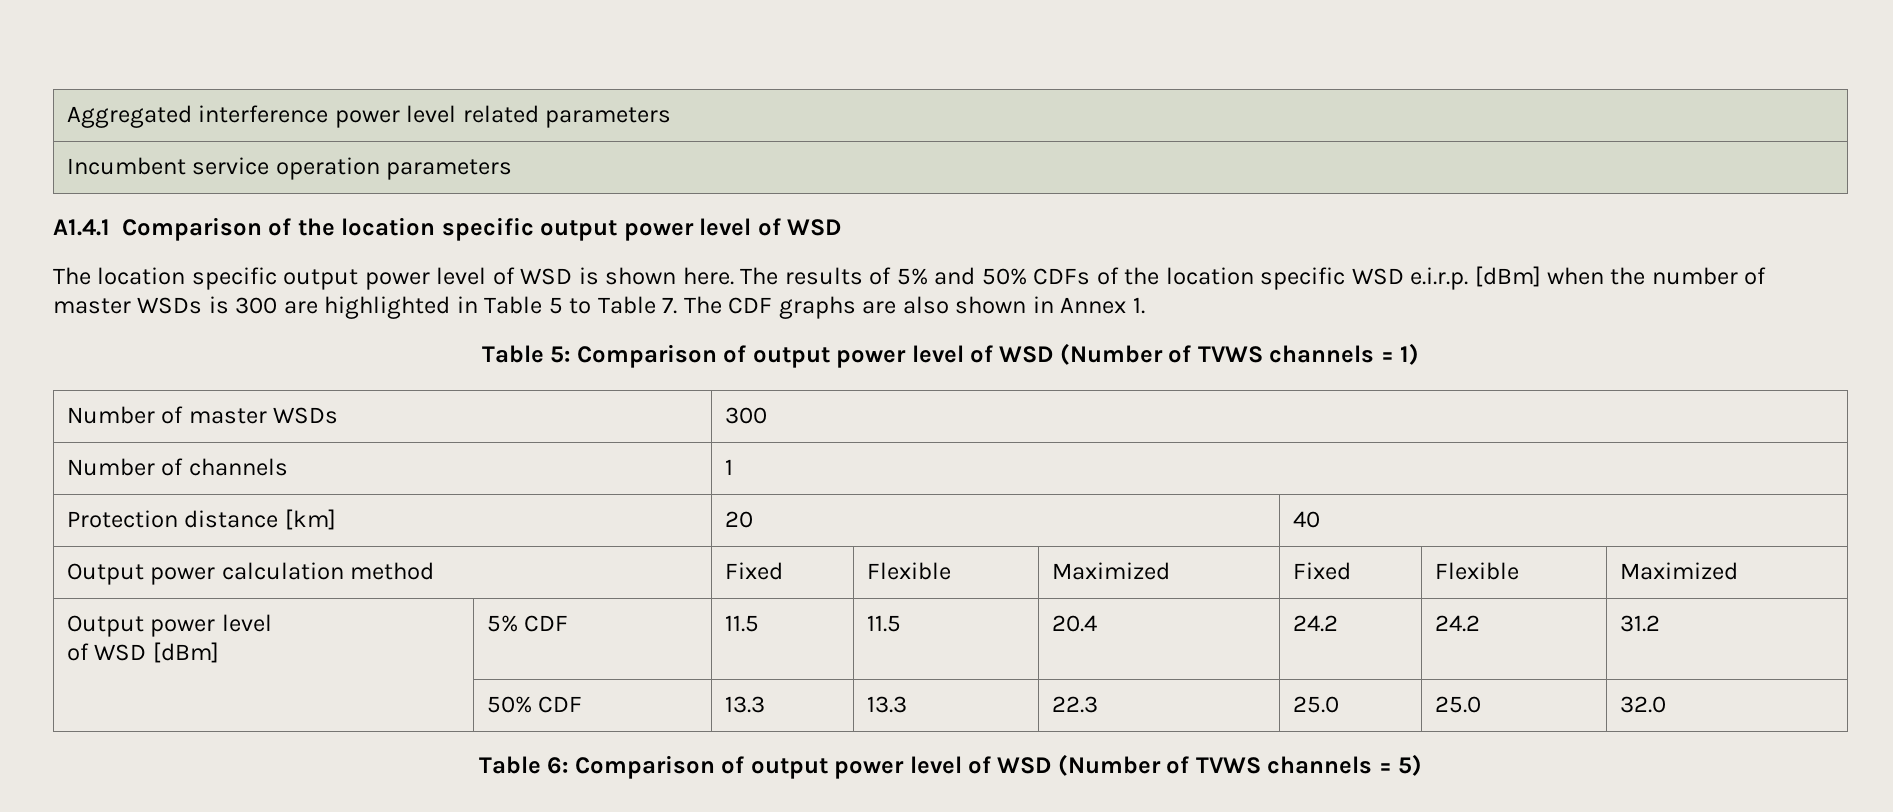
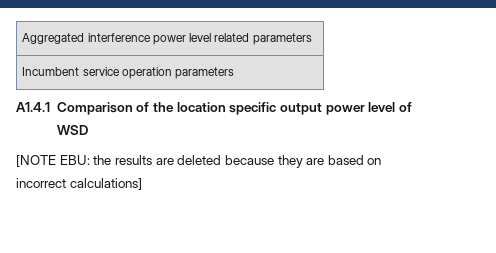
- The location specific output power level of WSD is shown here. The results of 5% and 50% CDFs of the location specific WSD e.i.r.p. [dBm] when the number of master WSDs is 300 are highlighted in Table 5 to Table 7. The CDF graphs are also shown in Annex 1.
- Table 5: Comparison of output power level of WSD (Number of TVWS channels = 1)
- Number of master WSDs | 300
- Number of channels | 1
- Protection distance [km] | 20 | 40
- Output power calculation method | Fixed | Flexible | Maximized | Fixed | Flexible | Maximized
- Output power level
- of WSD [dBm] | 5% CDF | 11.5 | 11.5 | 20.4 | 24.2 | 24.2 | 31.2
- | 50% CDF | 13.3 | 13.3 | 22.3 | 25.0 | 25.0 | 32.0
- Table 6: Comparison of output power level of WSD (Number of TVWS channels = 5)
+ [NOTE EBU: the results are deleted because they are based on incorrect calculations]

